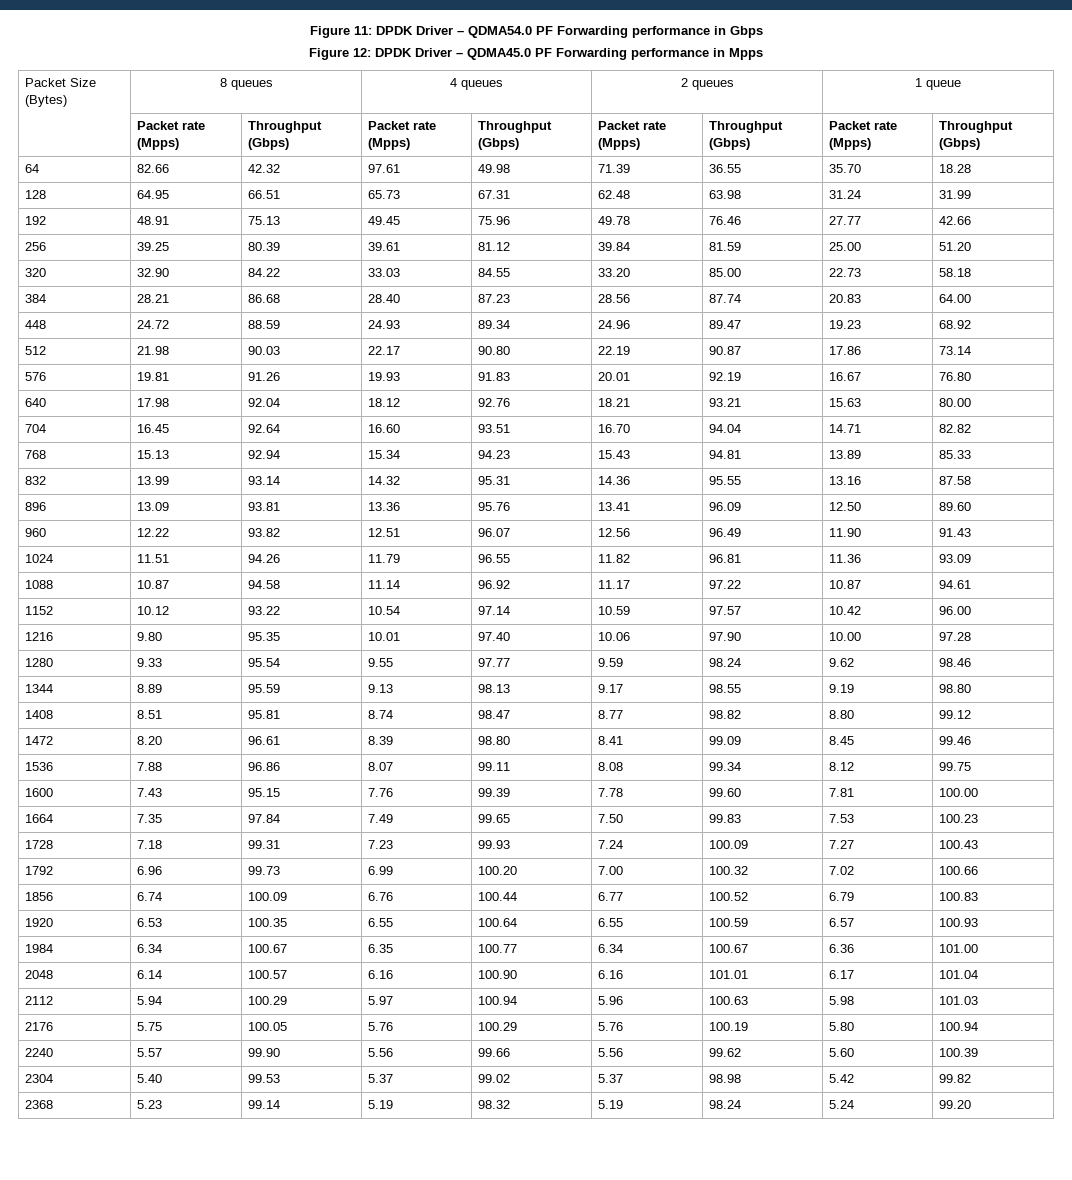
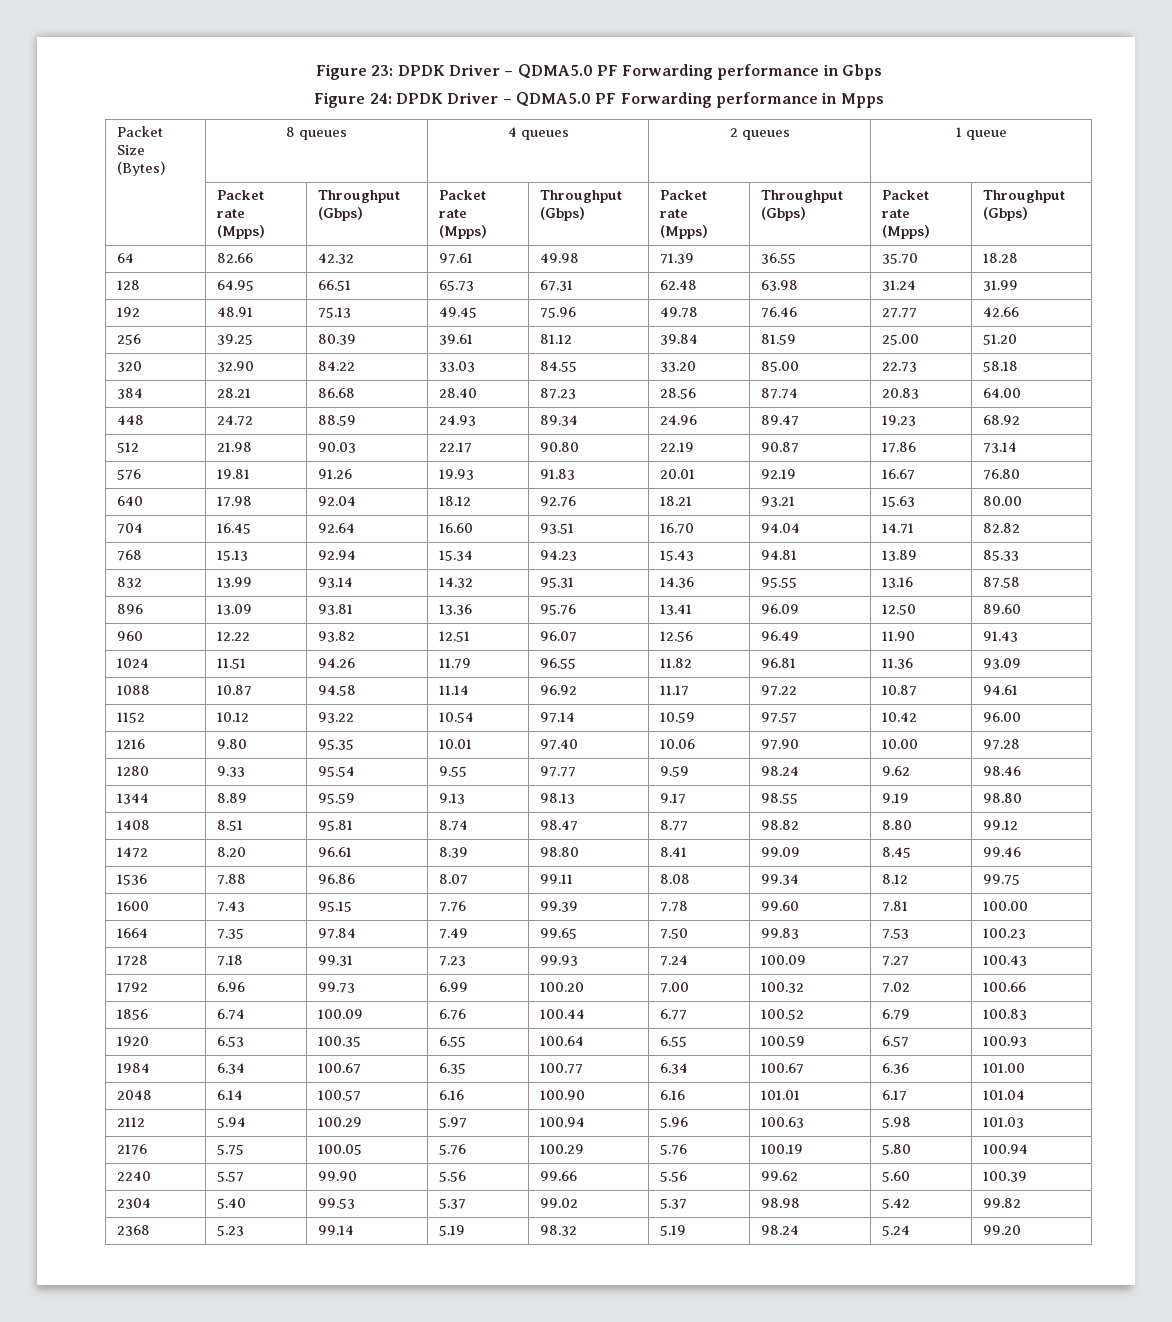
- Figure 11: DPDK Driver – QDMA54.0 PF Forwarding performance in Gbps
+ Figure 23: DPDK Driver – QDMA5.0 PF Forwarding performance in Gbps
- Figure 12: DPDK Driver – QDMA45.0 PF Forwarding performance in Mpps
+ Figure 24: DPDK Driver – QDMA5.0 PF Forwarding performance in Mpps

